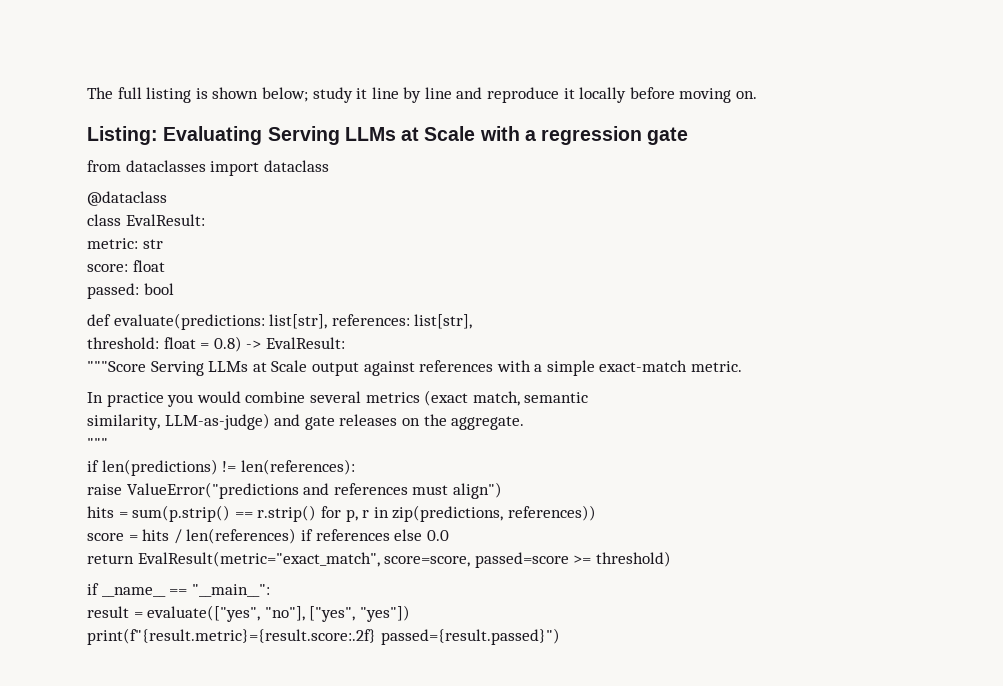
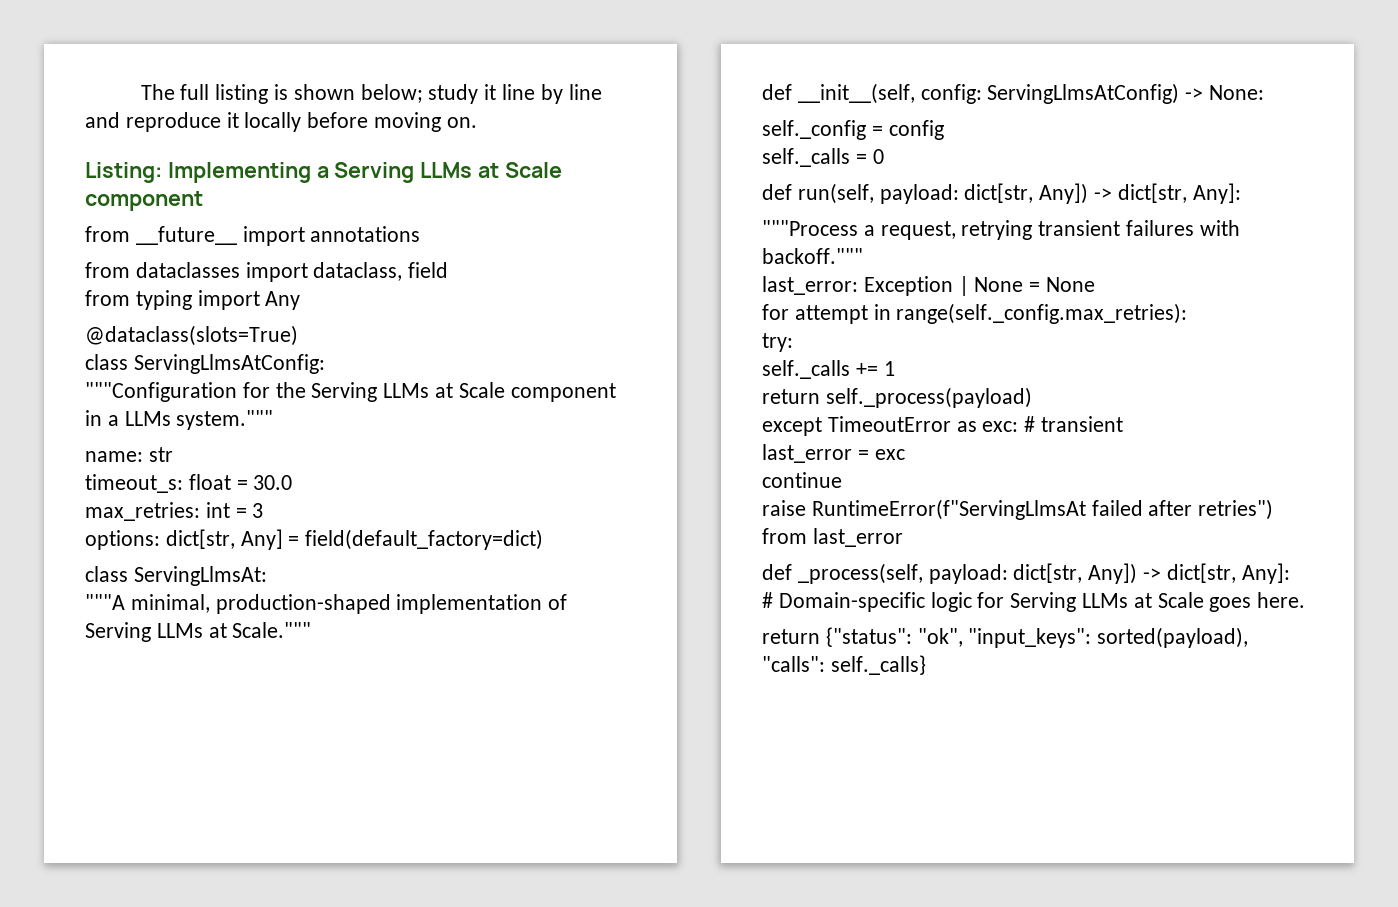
- Listing: Evaluating Serving LLMs at Scale with a regression gate
- from dataclasses import dataclass
- @dataclass
- class EvalResult:
- metric: str
- score: float
- passed: bool
- def evaluate(predictions: list[str], references: list[str],
- threshold: float = 0.8) -> EvalResult:
- """Score Serving LLMs at Scale output against references with a simple exact-match metric.
- In practice you would combine several metrics (exact match, semantic
- similarity, LLM-as-judge) and gate releases on the aggregate.
- """
- if len(predictions) != len(references):
- raise ValueError("predictions and references must align")
- hits = sum(p.strip() == r.strip() for p, r in zip(predictions, references))
- score = hits / len(references) if references else 0.0
- return EvalResult(metric="exact_match", score=score, passed=score >= threshold)
- if __name__ == "__main__":
- result = evaluate(["yes", "no"], ["yes", "yes"])
- print(f"{result.metric}={result.score:.2f} passed={result.passed}")
+ Listing: Implementing a Serving LLMs at Scale component
+ from __future__ import annotations
+ from dataclasses import dataclass, field
+ from typing import Any
+ @dataclass(slots=True)
+ class ServingLlmsAtConfig:
+ """Configuration for the Serving LLMs at Scale component in a LLMs system."""
+ name: str
+ timeout_s: float = 30.0
+ max_retries: int = 3
+ options: dict[str, Any] = field(default_factory=dict)
+ class ServingLlmsAt:
+ """A minimal, production-shaped implementation of Serving LLMs at Scale."""
+ def __init__(self, config: ServingLlmsAtConfig) -> None:
+ self._config = config
+ self._calls = 0
+ def run(self, payload: dict[str, Any]) -> dict[str, Any]:
+ """Process a request, retrying transient failures with backoff."""
+ last_error: Exception | None = None
+ for attempt in range(self._config.max_retries):
+ try:
+ self._calls += 1
+ return self._process(payload)
+ except TimeoutError as exc: # transient
+ last_error = exc
+ continue
+ raise RuntimeError(f"ServingLlmsAt failed after retries") from last_error
+ def _process(self, payload: dict[str, Any]) -> dict[str, Any]:
+ # Domain-specific logic for Serving LLMs at Scale goes here.
+ return {"status": "ok", "input_keys": sorted(payload), "calls": self._calls}

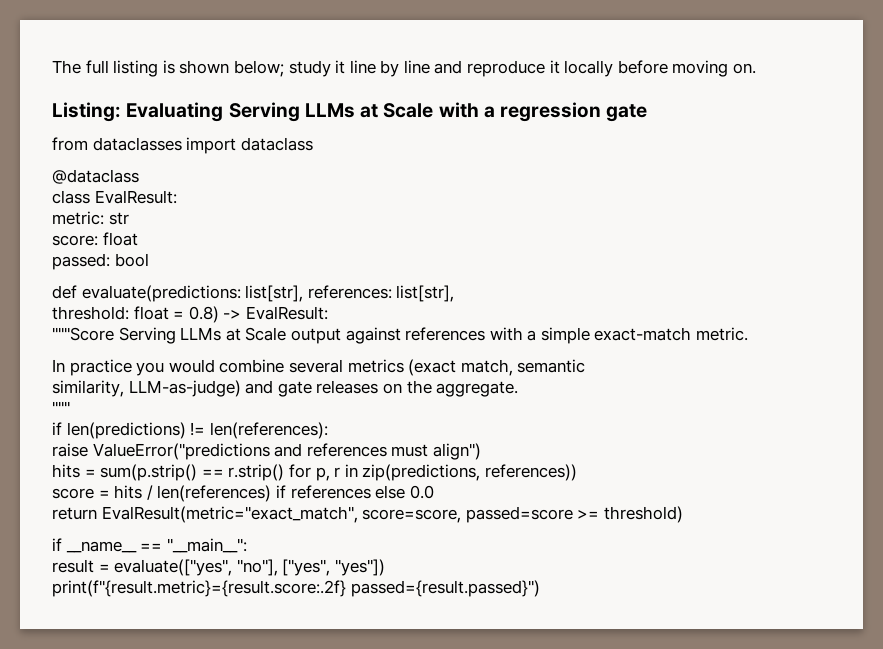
- Listing: Implementing a Serving LLMs at Scale component
- from __future__ import annotations
- from dataclasses import dataclass, field
- from typing import Any
- @dataclass(slots=True)
- class ServingLlmsAtConfig:
- """Configuration for the Serving LLMs at Scale component in a LLMs system."""
- name: str
- timeout_s: float = 30.0
- max_retries: int = 3
- options: dict[str, Any] = field(default_factory=dict)
- class ServingLlmsAt:
- """A minimal, production-shaped implementation of Serving LLMs at Scale."""
- def __init__(self, config: ServingLlmsAtConfig) -> None:
- self._config = config
- self._calls = 0
- def run(self, payload: dict[str, Any]) -> dict[str, Any]:
- """Process a request, retrying transient failures with backoff."""
- last_error: Exception | None = None
- for attempt in range(self._config.max_retries):
- try:
- self._calls += 1
- return self._process(payload)
- except TimeoutError as exc: # transient
- last_error = exc
- continue
- raise RuntimeError(f"ServingLlmsAt failed after retries") from last_error
- def _process(self, payload: dict[str, Any]) -> dict[str, Any]:
- # Domain-specific logic for Serving LLMs at Scale goes here.
- return {"status": "ok", "input_keys": sorted(payload), "calls": self._calls}
+ Listing: Evaluating Serving LLMs at Scale with a regression gate
+ from dataclasses import dataclass
+ @dataclass
+ class EvalResult:
+ metric: str
+ score: float
+ passed: bool
+ def evaluate(predictions: list[str], references: list[str],
+ threshold: float = 0.8) -> EvalResult:
+ """Score Serving LLMs at Scale output against references with a simple exact-match metric.
+ In practice you would combine several metrics (exact match, semantic
+ similarity, LLM-as-judge) and gate releases on the aggregate.
+ """
+ if len(predictions) != len(references):
+ raise ValueError("predictions and references must align")
+ hits = sum(p.strip() == r.strip() for p, r in zip(predictions, references))
+ score = hits / len(references) if references else 0.0
+ return EvalResult(metric="exact_match", score=score, passed=score >= threshold)
+ if __name__ == "__main__":
+ result = evaluate(["yes", "no"], ["yes", "yes"])
+ print(f"{result.metric}={result.score:.2f} passed={result.passed}")

